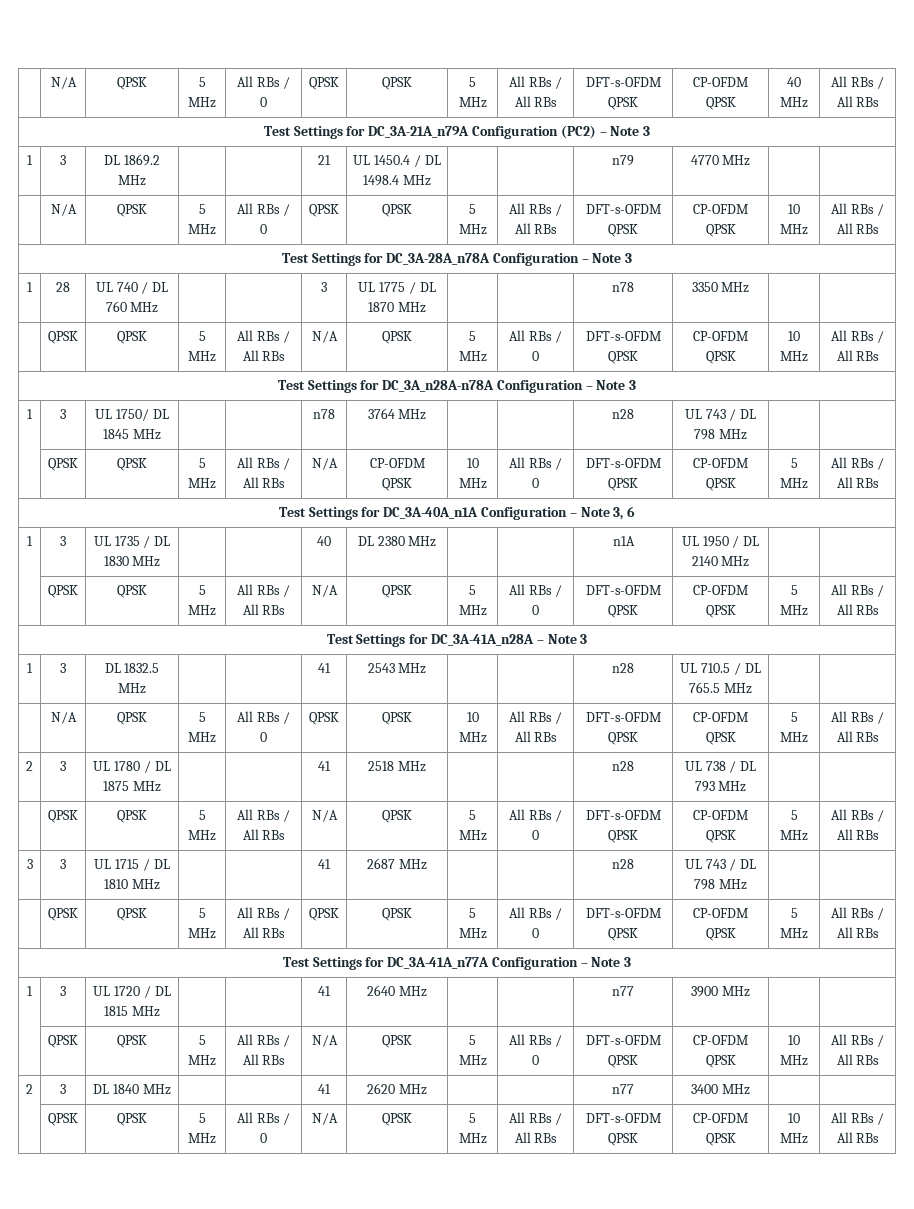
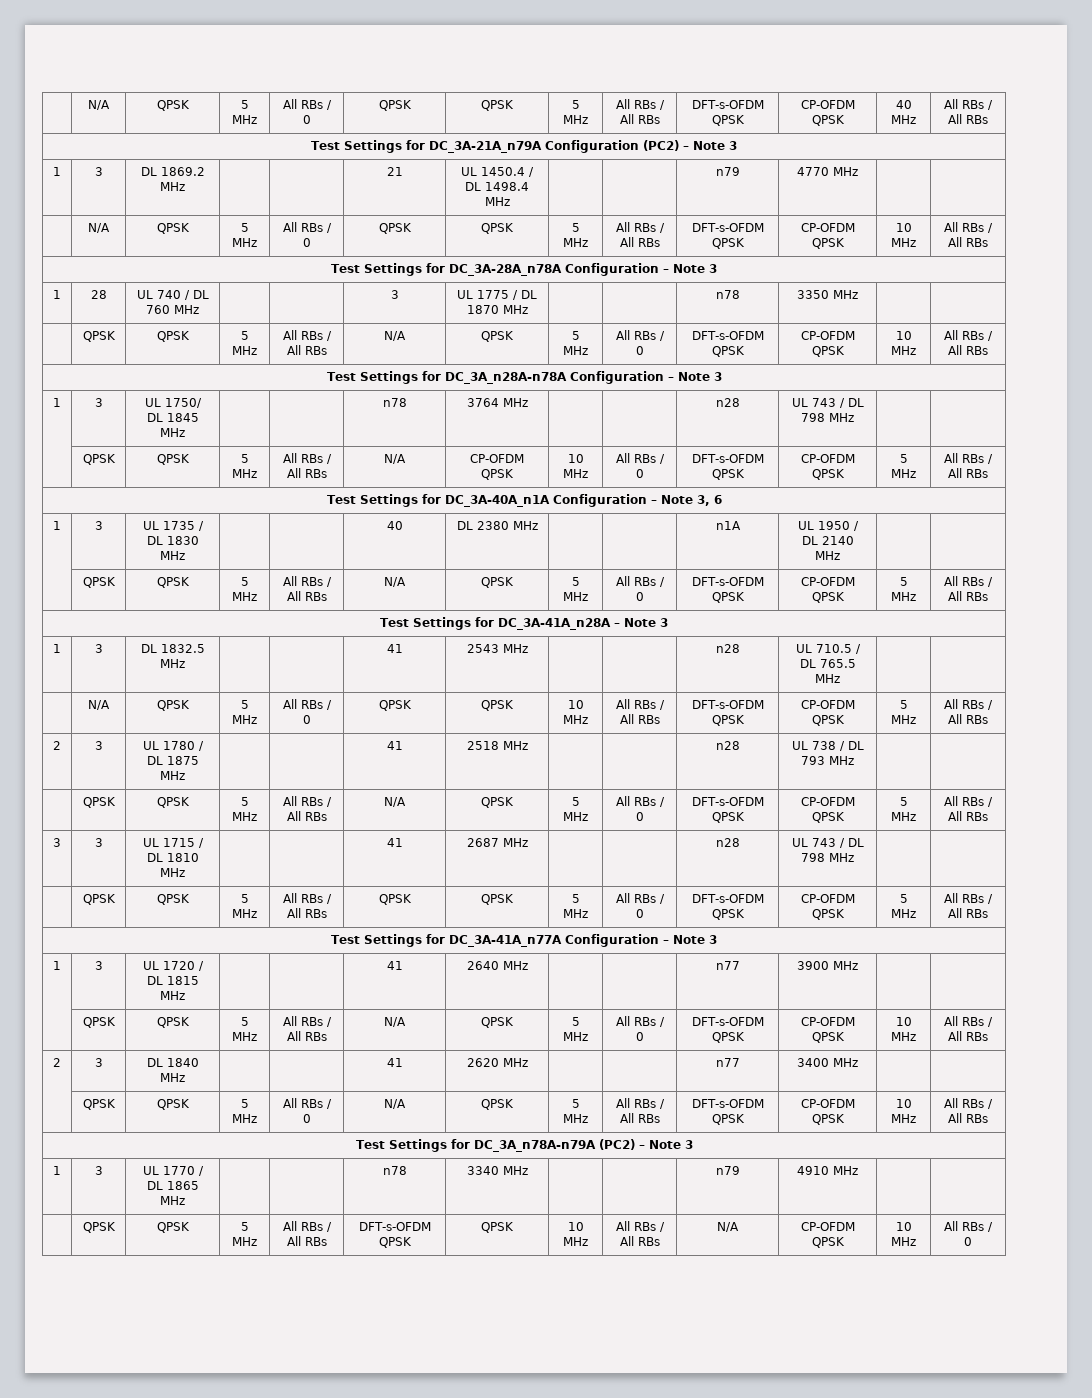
+ Test Settings for DC_3A_n78A-n79A (PC2) – Note 3
+ 1 | 3 | UL 1770 / DL 1865 MHz | | | n78 | 3340 MHz | | | n79 | 4910 MHz | |
+ | QPSK | QPSK | 5 MHz | All RBs / All RBs | DFT-s-OFDM QPSK | QPSK | 10 MHz | All RBs / All RBs | N/A | CP-OFDM QPSK | 10 MHz | All RBs / 0

